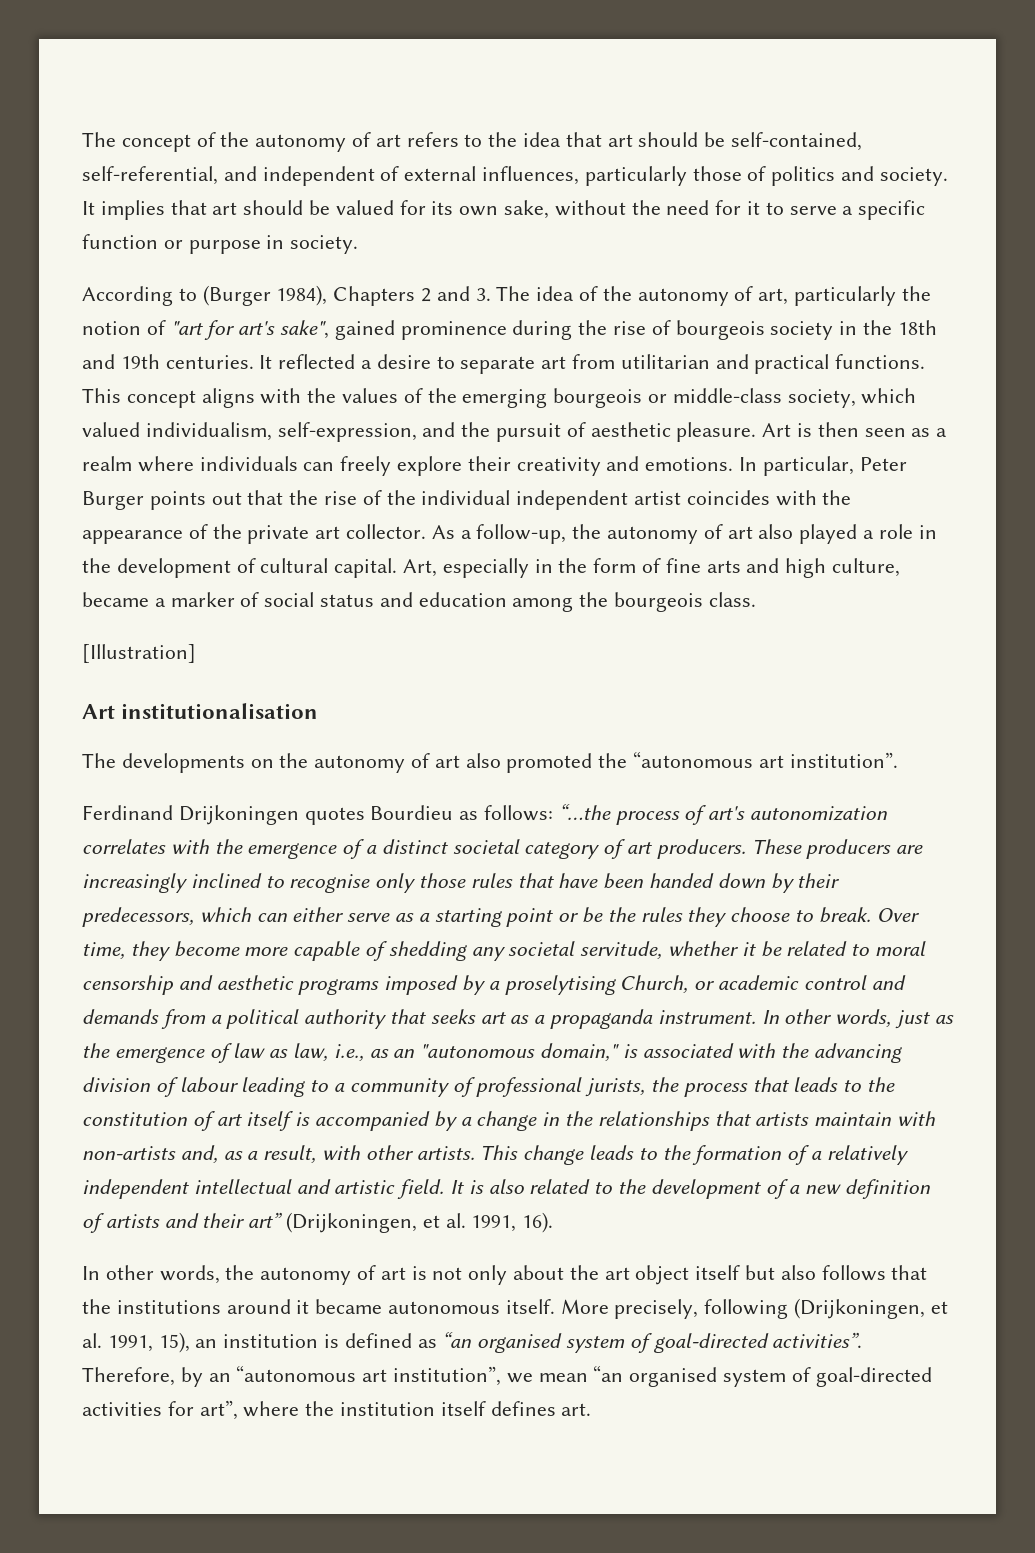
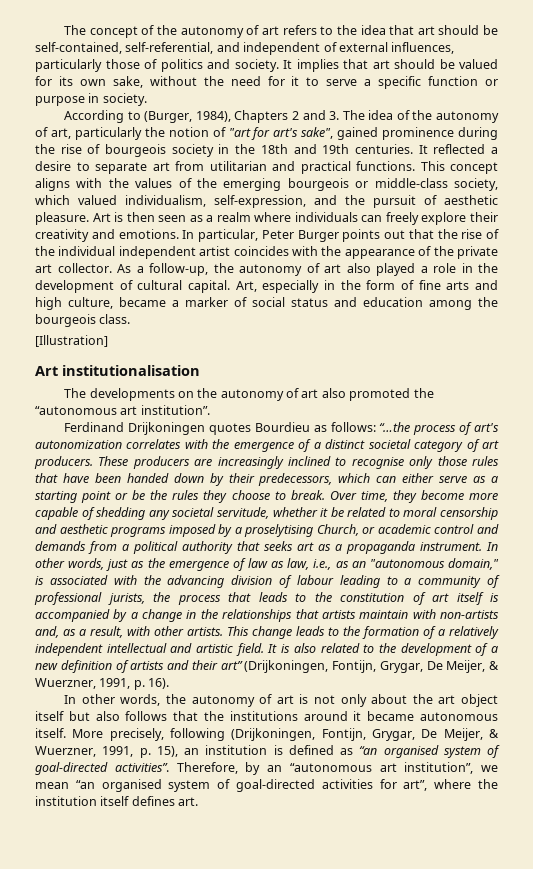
- According to (Burger 1984), Chapters 2 and 3. The idea of the autonomy of art, particularly the notion of "art for art's sake", gained prominence during the rise of bourgeois society in the 18th and 19th centuries.
+ According to (Burger, 1984), Chapters 2 and 3. The idea of the autonomy of art, particularly the notion of "art for art's sake", gained prominence during the rise of bourgeois society in the 18th and 19th centuries.
- It is also related to the development of a new definition of artists and their art” (Drijkoningen, et al. 1991, 16).
+ It is also related to the development of a new definition of artists and their art” (Drijkoningen, Fontijn, Grygar, De Meijer, & Wuerzner, 1991, p. 16).
- More precisely, following (Drijkoningen, et al. 1991, 15), an institution is defined as “an organised system of goal-directed activities”.
+ More precisely, following (Drijkoningen, Fontijn, Grygar, De Meijer, & Wuerzner, 1991, p. 15), an institution is defined as “an organised system of goal-directed activities”.

